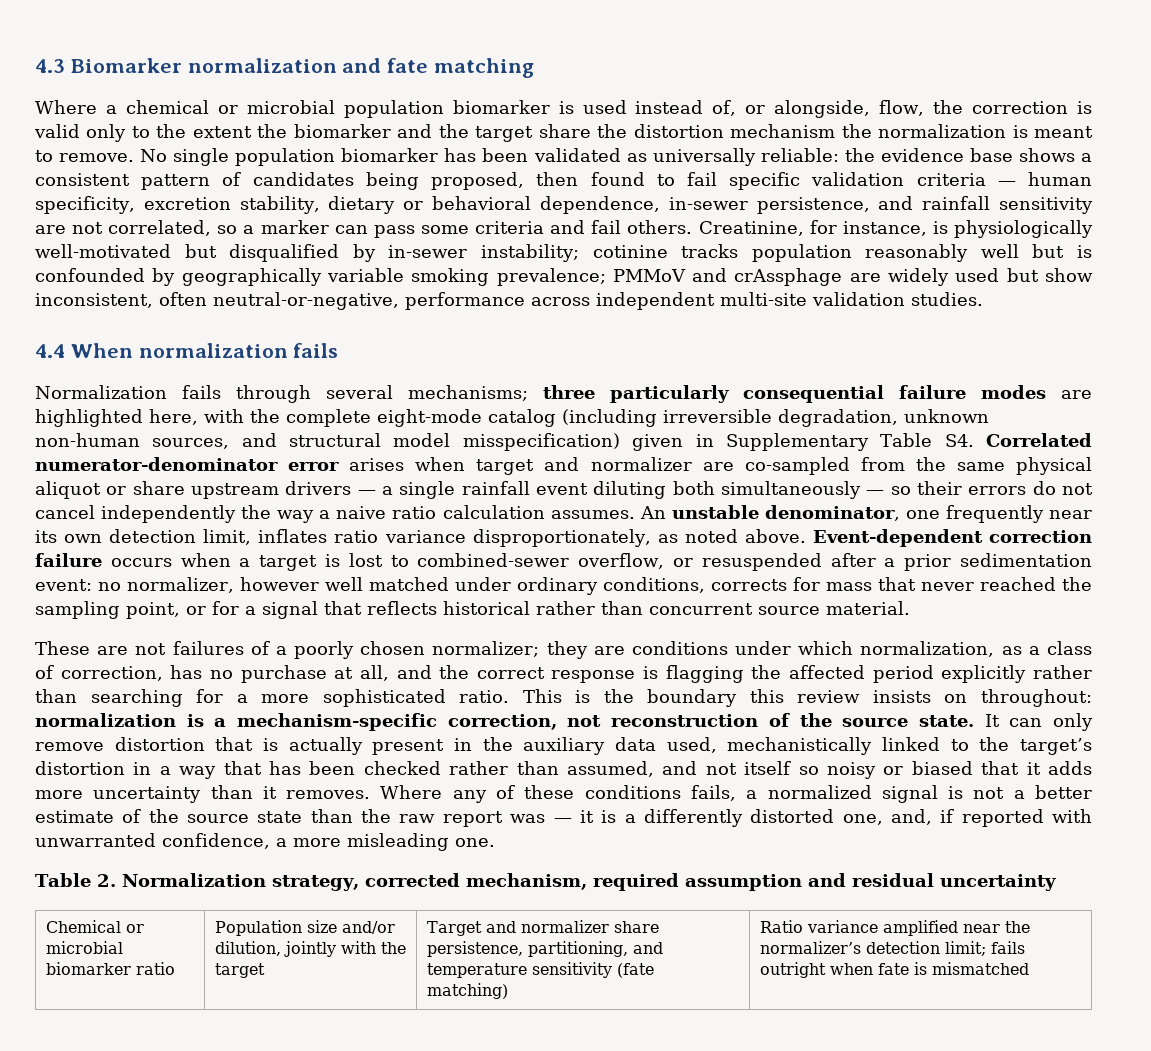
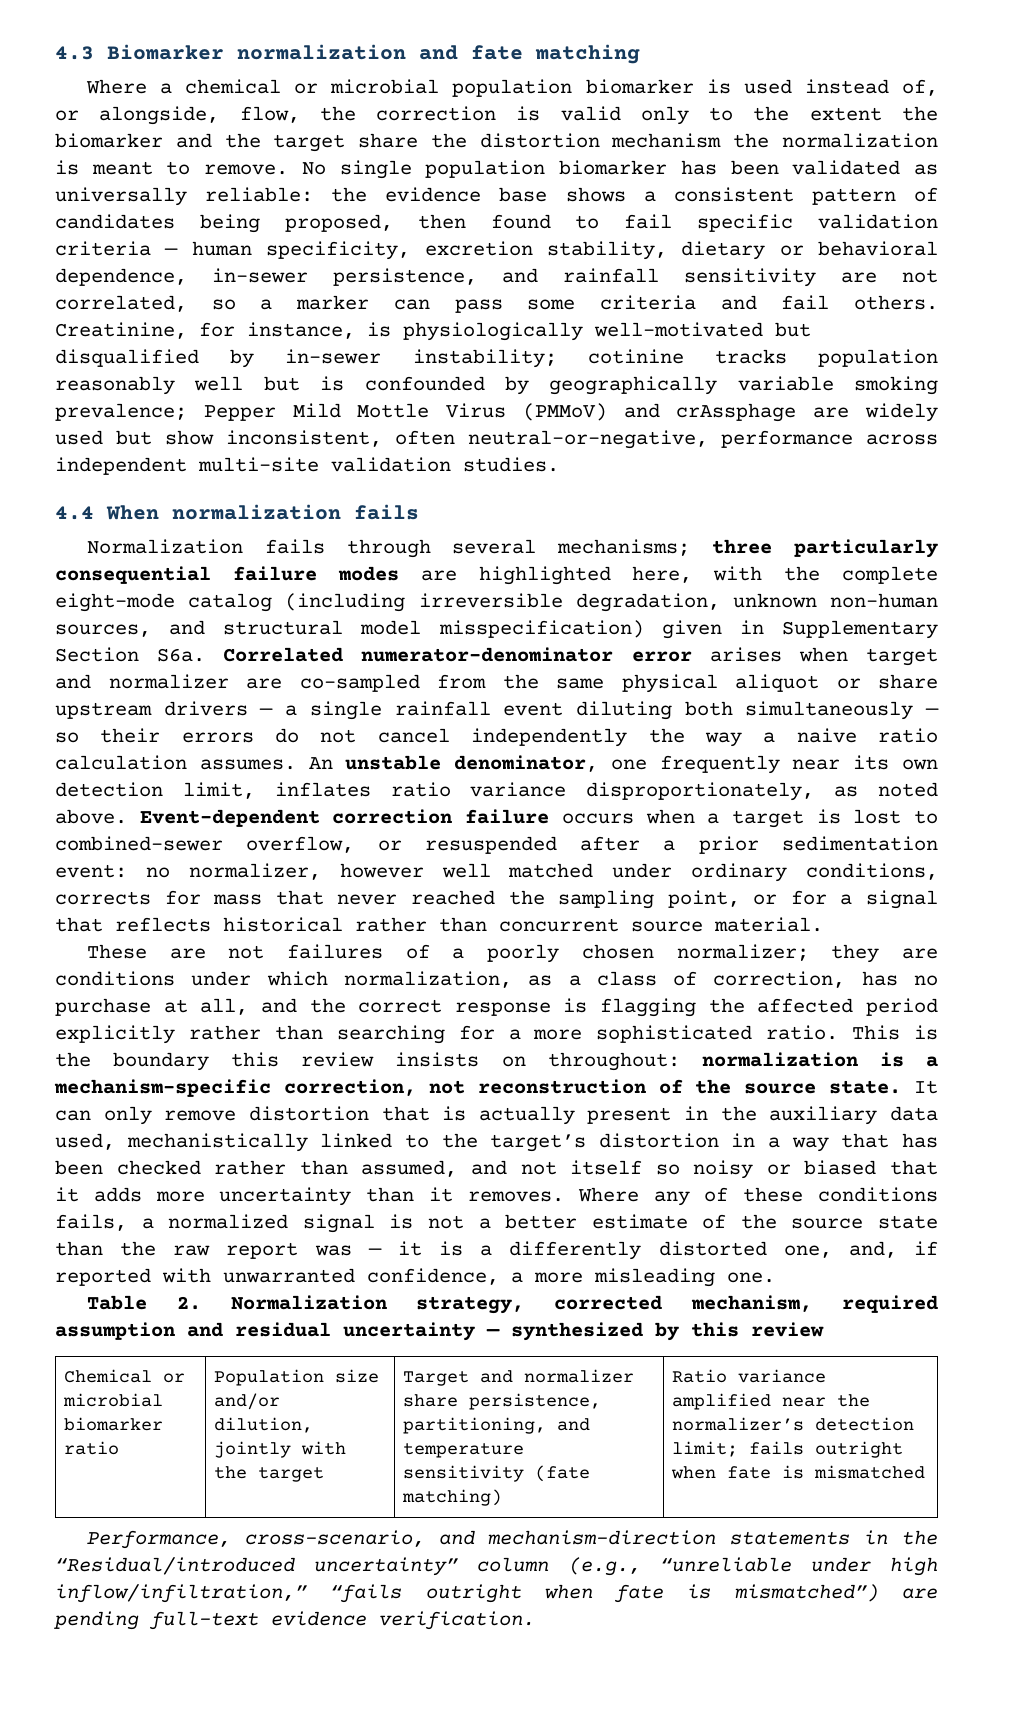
- Creatinine, for instance, is physiologically well-motivated but disqualified by in-sewer instability; cotinine tracks population reasonably well but is confounded by geographically variable smoking prevalence; PMMoV and crAssphage are widely used but show inconsistent, often neutral-or-negative, performance across independent multi-site validation studies.
+ Creatinine, for instance, is physiologically well-motivated but disqualified by in-sewer instability; cotinine tracks population reasonably well but is confounded by geographically variable smoking prevalence; Pepper Mild Mottle Virus (PMMoV) and crAssphage are widely used but show inconsistent, often neutral-or-negative, performance across independent multi-site validation studies.
- three particularly consequential failure modes are highlighted here, with the complete eight-mode catalog (including irreversible degradation, unknown non-human sources, and structural model misspecification) given in Supplementary Table S4. Correlated numerator-denominator error arises when target and normalizer are co-sampled from the same physical aliquot or share upstream drivers — a single rainfall event diluting both simultaneously — so their errors do not cancel independently the way a naive ratio calculation assumes.
+ three particularly consequential failure modes are highlighted here, with the complete eight-mode catalog (including irreversible degradation, unknown non-human sources, and structural model misspecification) given in Supplementary Section S6a. Correlated numerator-denominator error arises when target and normalizer are co-sampled from the same physical aliquot or share upstream drivers — a single rainfall event diluting both simultaneously — so their errors do not cancel independently the way a naive ratio calculation assumes.
- Table 2. Normalization strategy, corrected mechanism, required assumption and residual uncertainty
+ Table 2. Normalization strategy, corrected mechanism, required assumption and residual uncertainty — synthesized by this review
+ Performance, cross-scenario, and mechanism-direction statements in the “Residual/introduced uncertainty” column (e.g., “unreliable under high inflow/infiltration,” “fails outright when fate is mismatched”) are pending full-text evidence verification.

